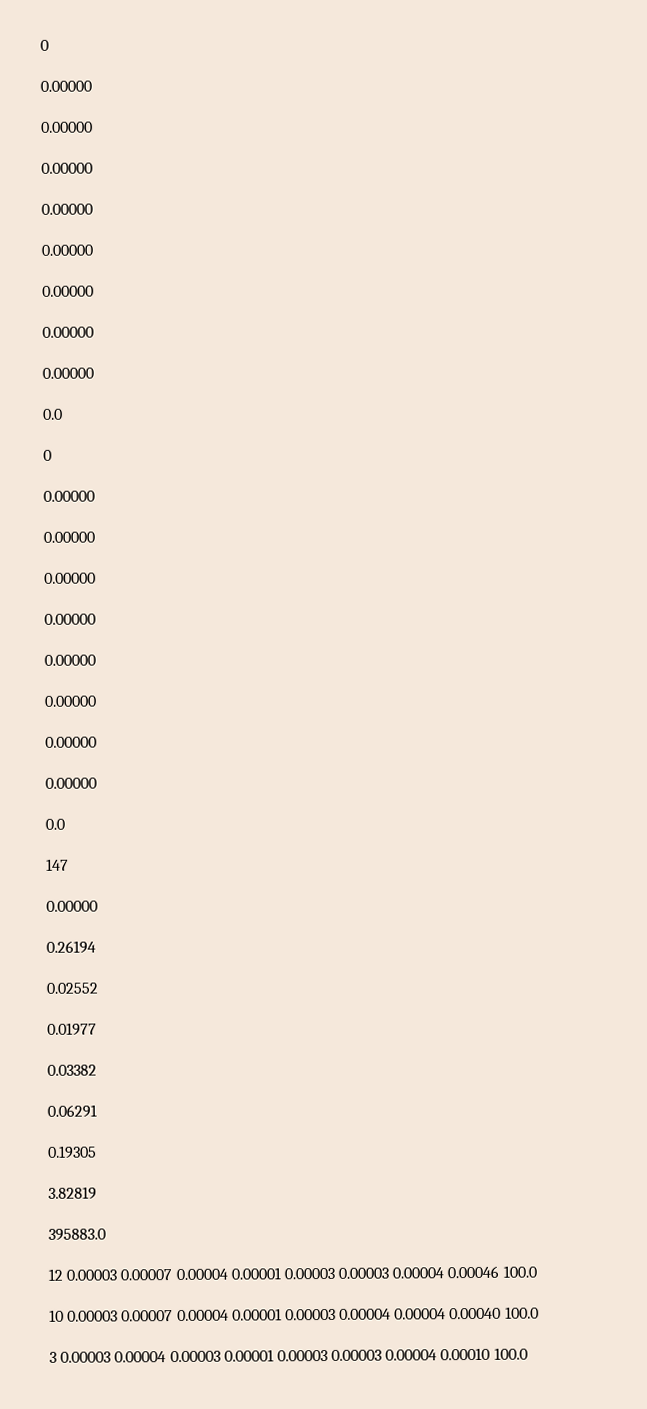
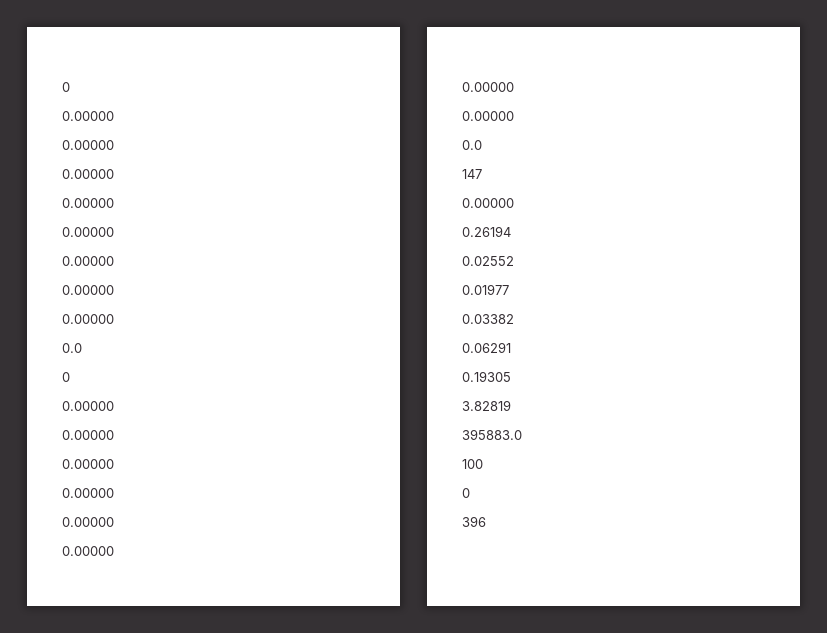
- 12 0.00003 0.00007 0.00004 0.00001 0.00003 0.00003 0.00004 0.00046 100.0
- 10 0.00003 0.00007 0.00004 0.00001 0.00003 0.00004 0.00004 0.00040 100.0
- 3 0.00003 0.00004 0.00003 0.00001 0.00003 0.00003 0.00004 0.00010 100.0
+ 100
+ 0
+ 396

